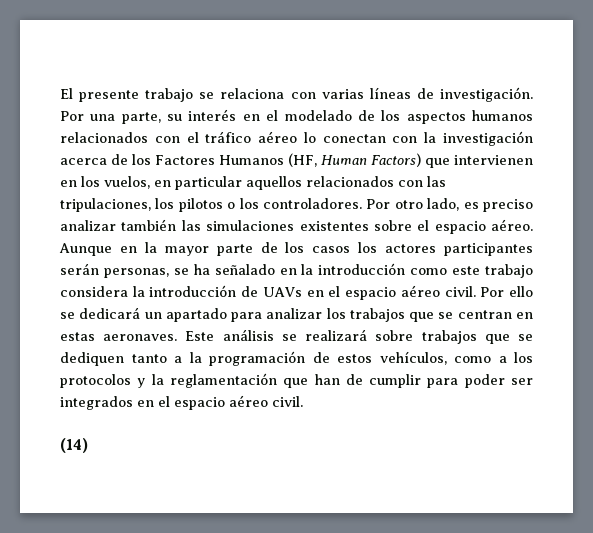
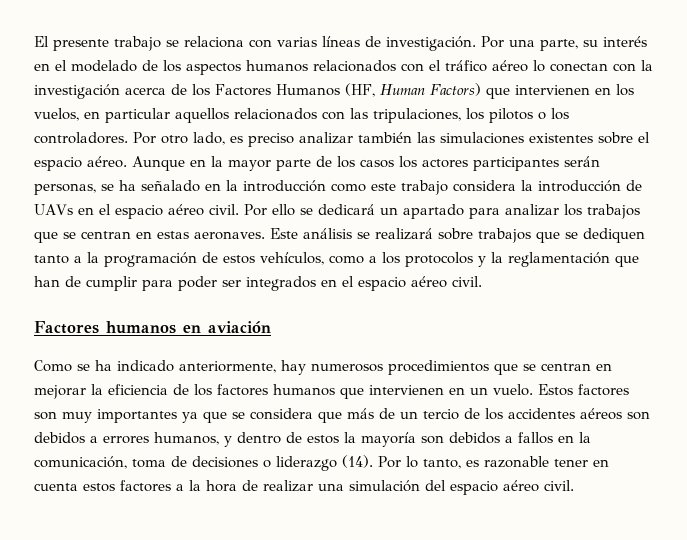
- (14)
+ Factores humanos en aviación
+ Como se ha indicado anteriormente, hay numerosos procedimientos que se centran en mejorar la eficiencia de los factores humanos que intervienen en un vuelo. Estos factores son muy importantes ya que se considera que más de un tercio de los accidentes aéreos son debidos a errores humanos, y dentro de estos la mayoría son debidos a fallos en la comunicación, toma de decisiones o liderazgo (14). Por lo tanto, es razonable tener en cuenta estos factores a la hora de realizar una simulación del espacio aéreo civil.

